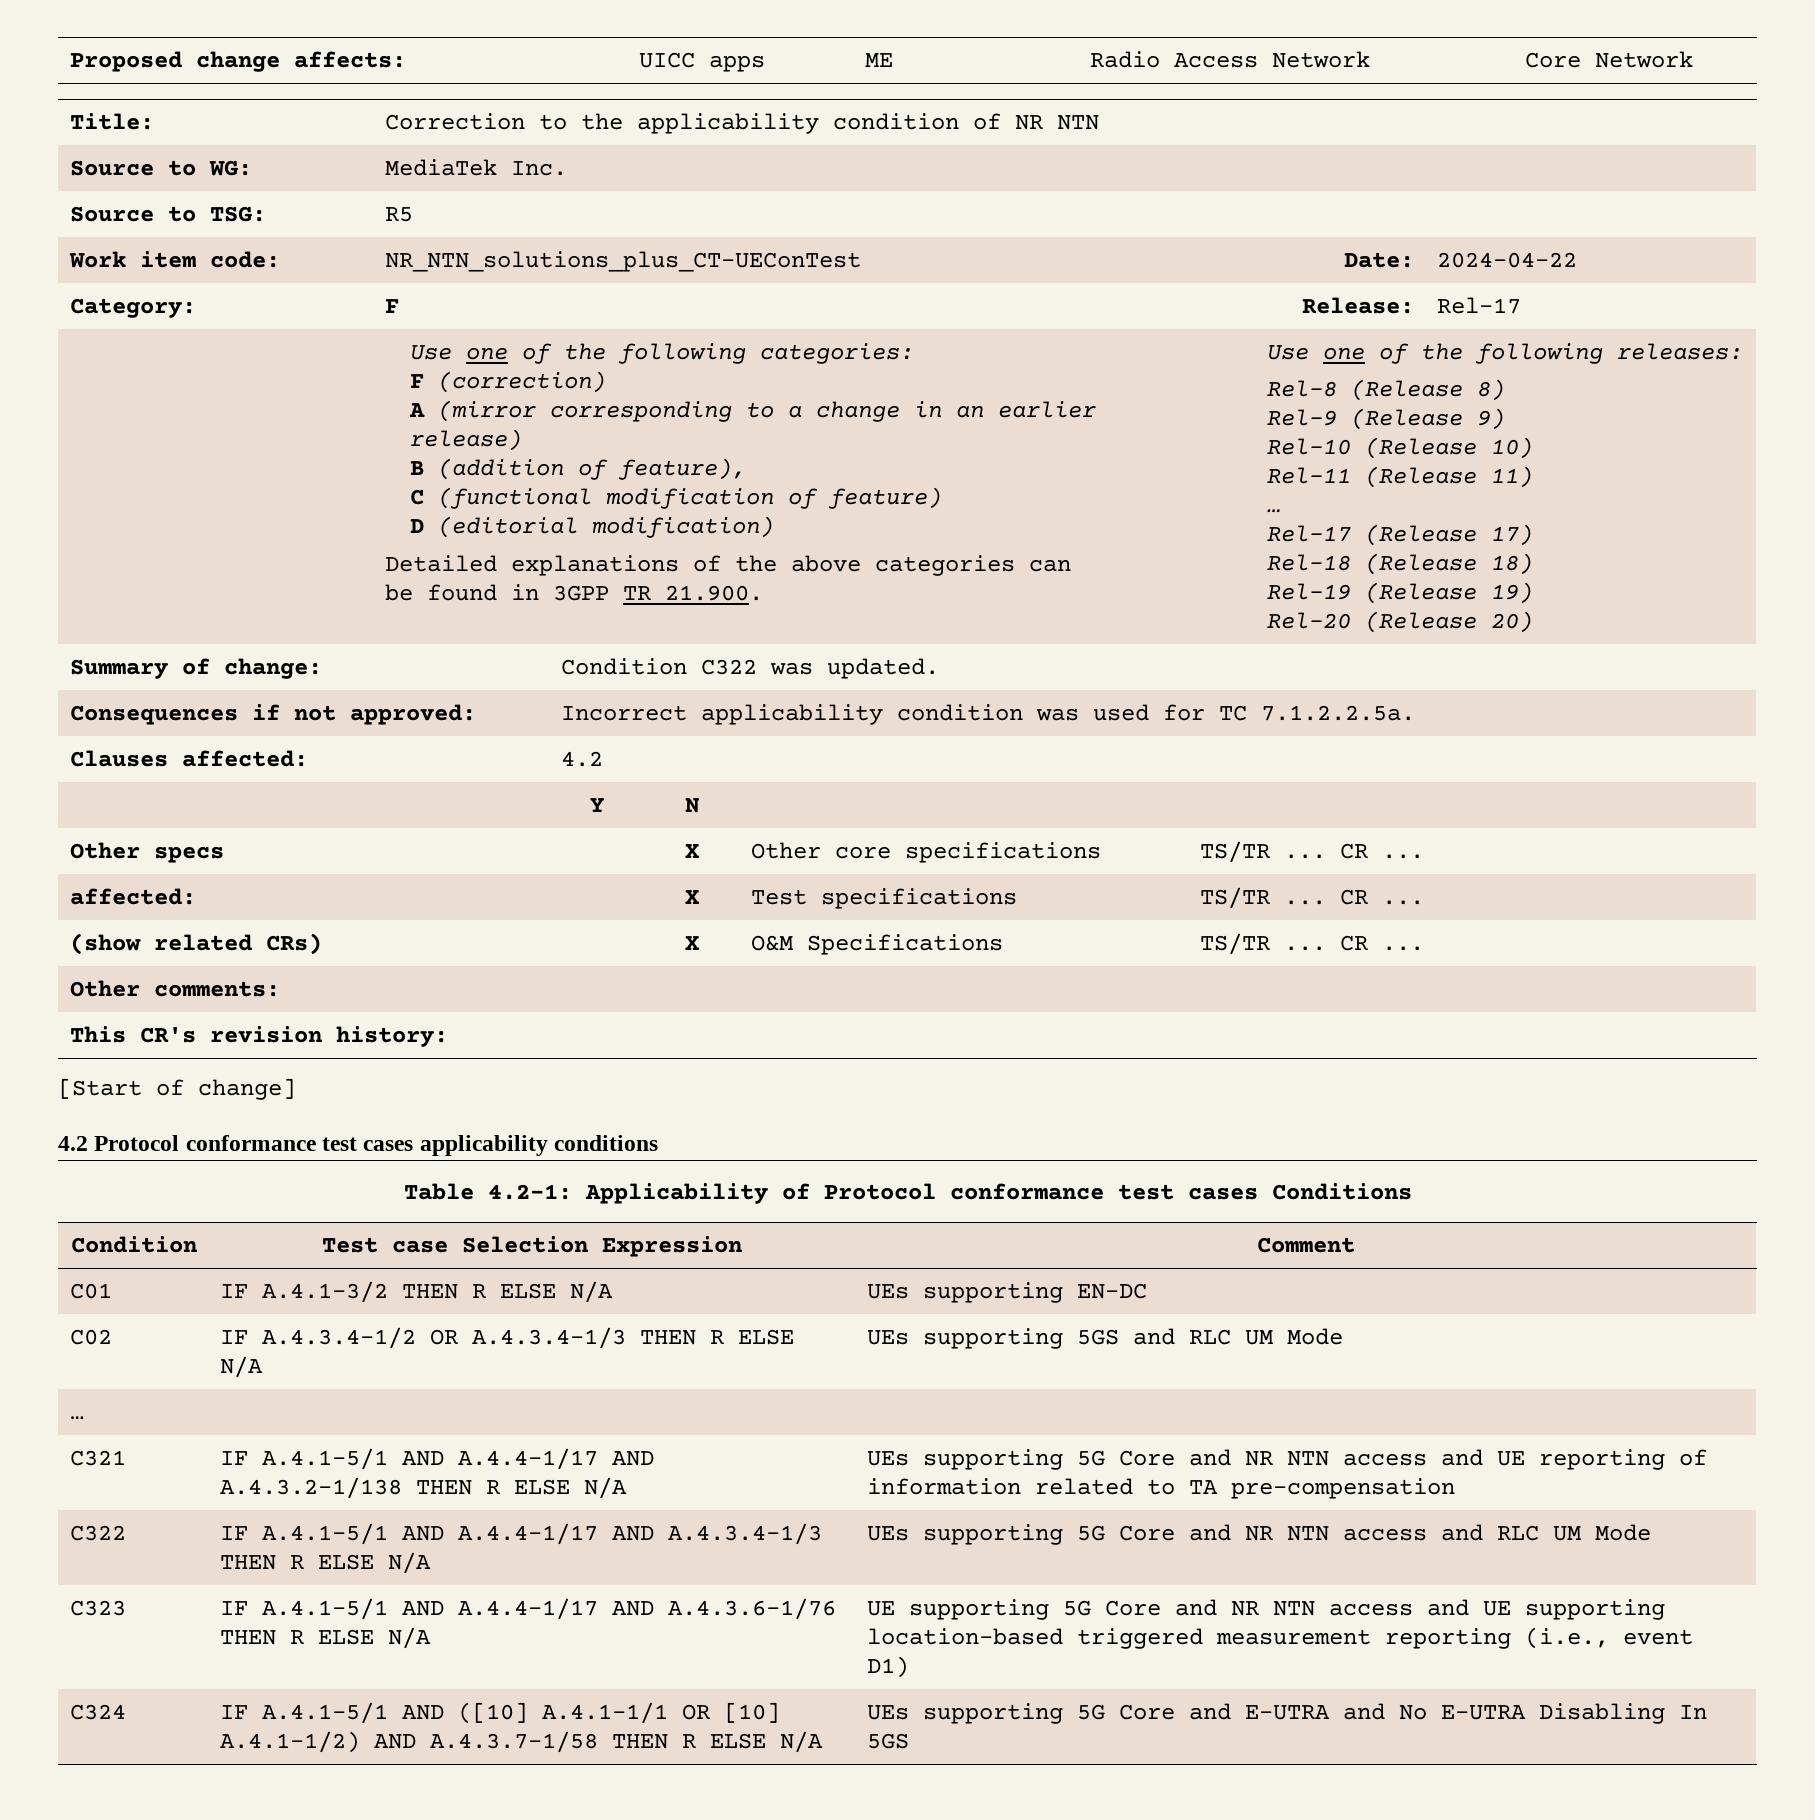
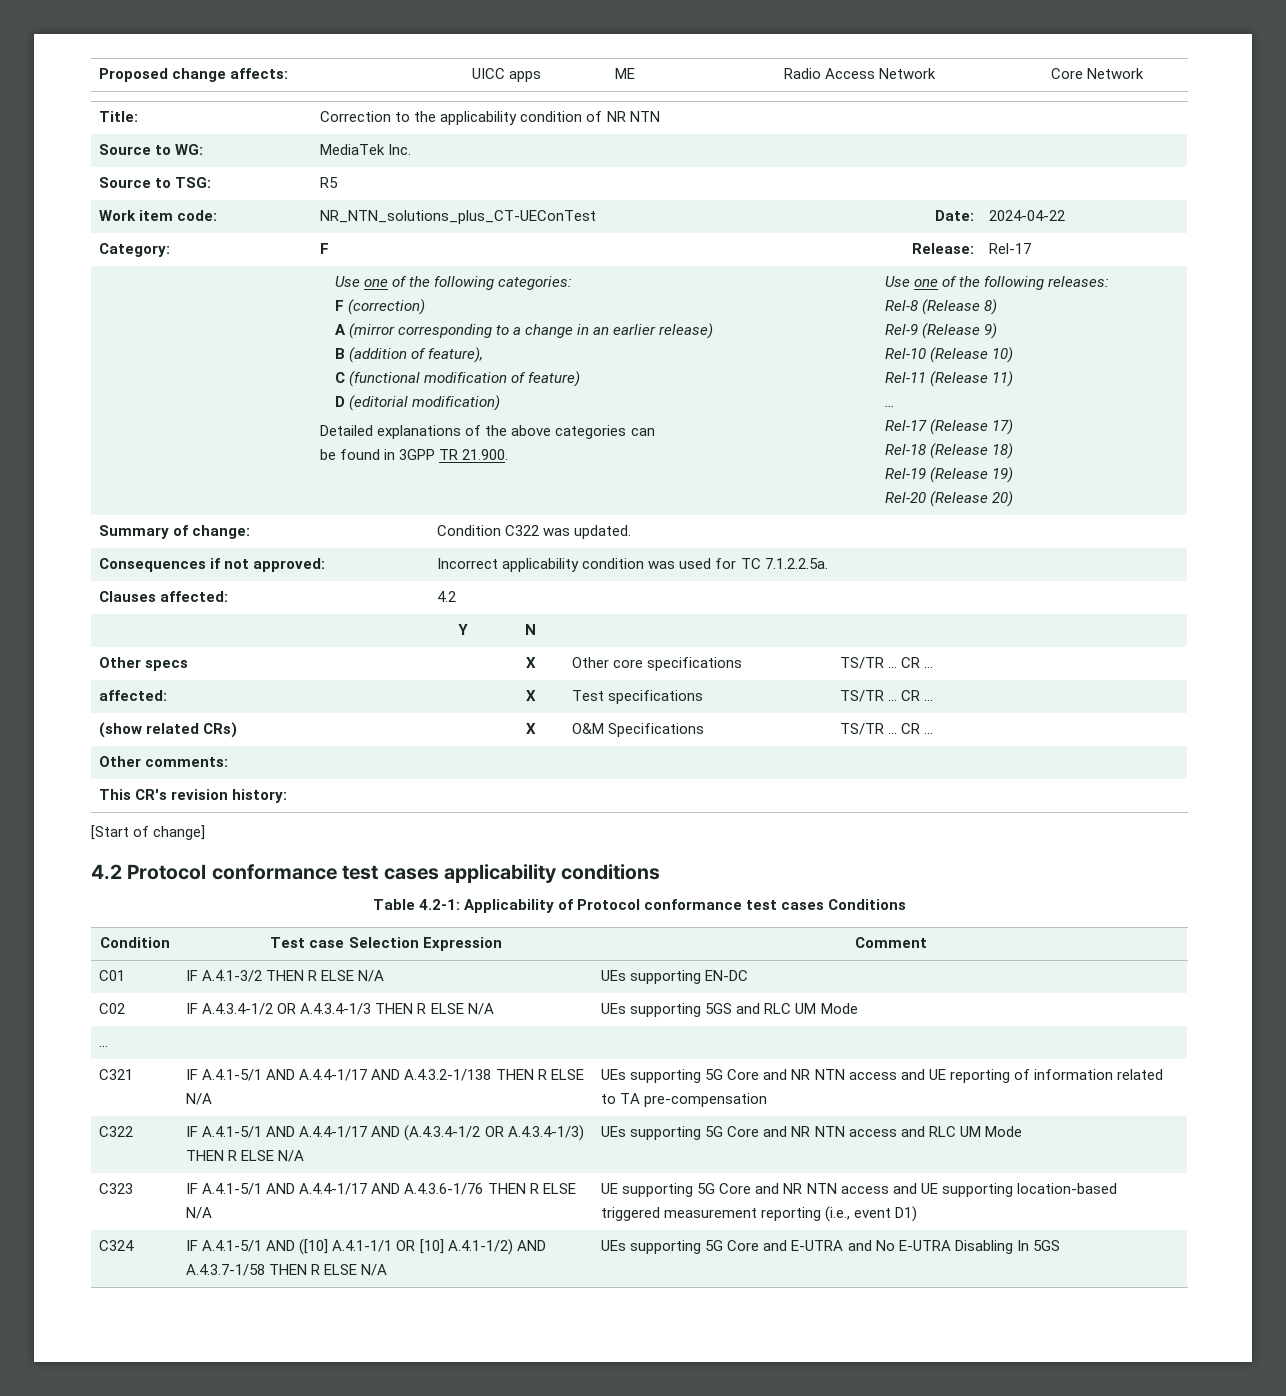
- C322 | IF A.4.1-5/1 AND A.4.4-1/17 AND A.4.3.4-1/3 THEN R ELSE N/A | UEs supporting 5G Core and NR NTN access and RLC UM Mode
+ C322 | IF A.4.1-5/1 AND A.4.4-1/17 AND (A.4.3.4-1/2 OR A.4.3.4-1/3) THEN R ELSE N/A | UEs supporting 5G Core and NR NTN access and RLC UM Mode

